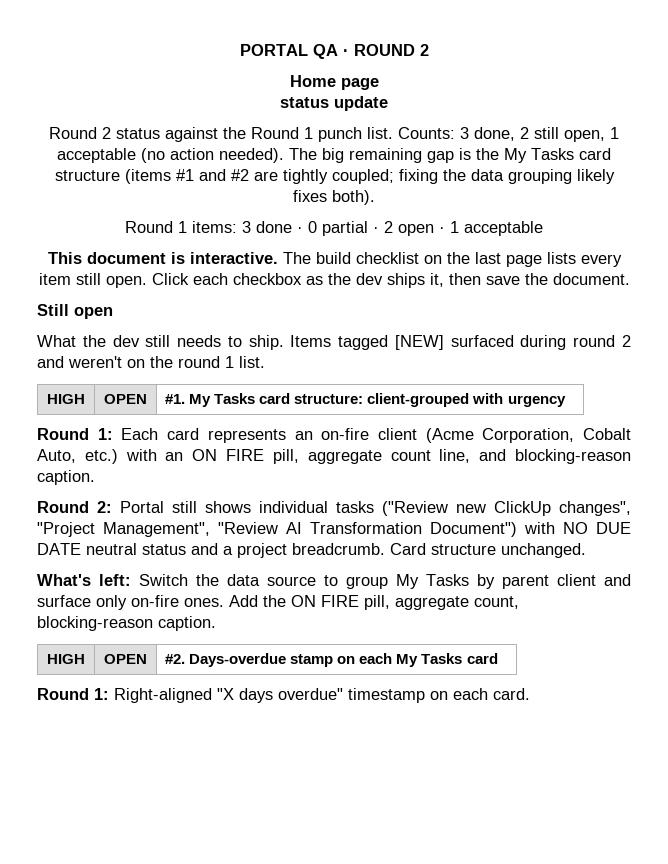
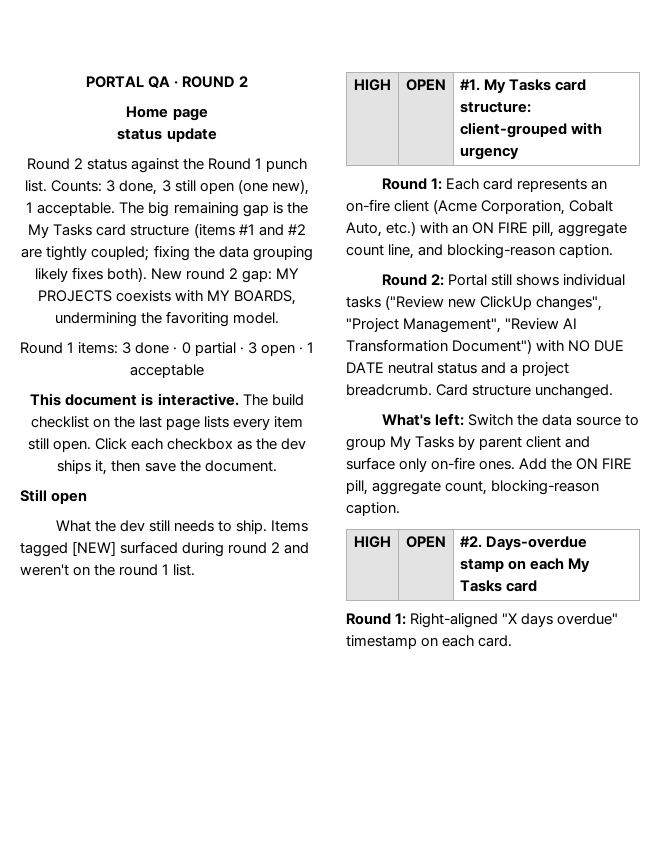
- Counts: 3 done, 2 still open, 1 acceptable (no action needed).
+ Counts: 3 done, 3 still open (one new), 1 acceptable.
+ New round 2 gap: MY PROJECTS coexists with MY BOARDS, undermining the favoriting model.
- Round 1 items: 3 done · 0 partial · 2 open · 1 acceptable
+ Round 1 items: 3 done · 0 partial · 3 open · 1 acceptable

